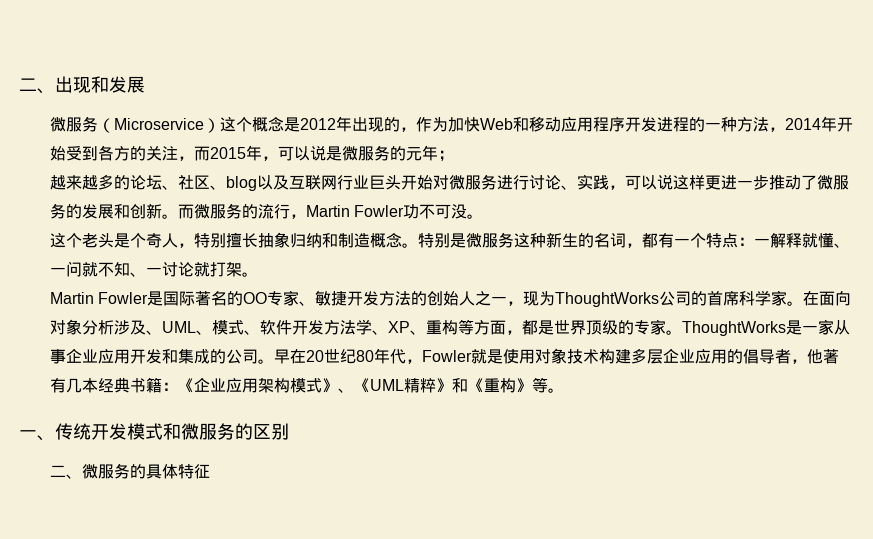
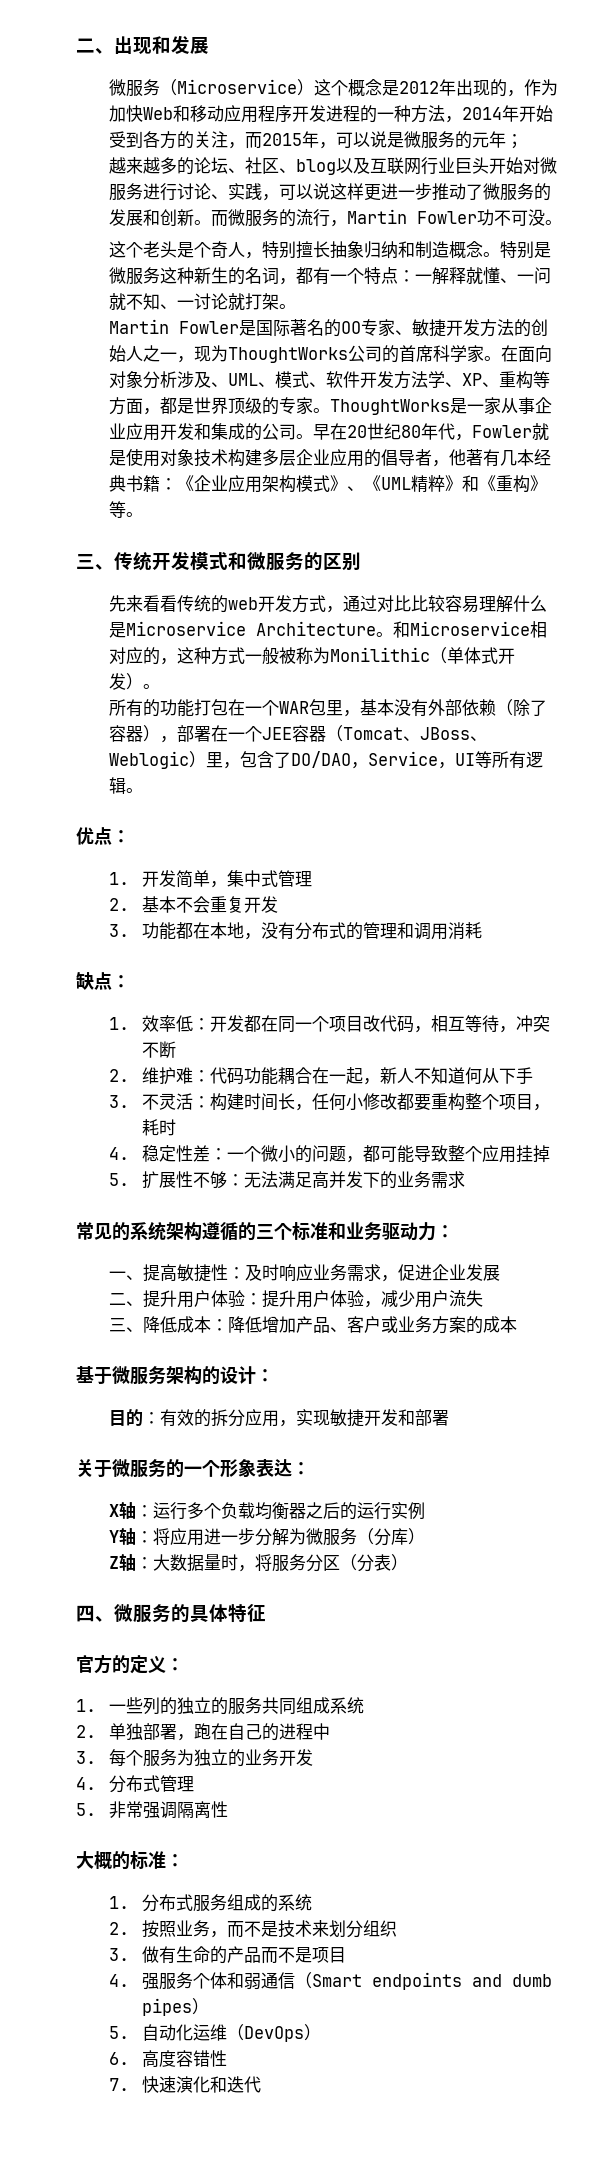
- 一、传统开发模式和微服务的区别
+ 三、传统开发模式和微服务的区别
- 二、微服务的具体特征
+ 先来看看传统的web开发方式，通过对比比较容易理解什么是Microservice Architecture。和Microservice相对应的，这种方式一般被称为Monilithic（单体式开发）。
+ 所有的功能打包在一个WAR包里，基本没有外部依赖（除了容器），部署在一个JEE容器（Tomcat、JBoss、Weblogic）里，包含了DO/DAO，Service，UI等所有逻辑。
+ 优点：
+ 1.开发简单，集中式管理
+ 2.基本不会重复开发
+ 3.功能都在本地，没有分布式的管理和调用消耗
+ 缺点：
+ 1.效率低：开发都在同一个项目改代码，相互等待，冲突不断
+ 2.维护难：代码功能耦合在一起，新人不知道何从下手
+ 3.不灵活：构建时间长，任何小修改都要重构整个项目，耗时
+ 4.稳定性差：一个微小的问题，都可能导致整个应用挂掉
+ 5.扩展性不够：无法满足高并发下的业务需求
+ 常见的系统架构遵循的三个标准和业务驱动力：
+ 一、提高敏捷性：及时响应业务需求，促进企业发展
+ 二、提升用户体验：提升用户体验，减少用户流失
+ 三、降低成本：降低增加产品、客户或业务方案的成本
+ 基于微服务架构的设计：
+ 目的：有效的拆分应用，实现敏捷开发和部署
+ 关于微服务的一个形象表达：
+ X轴：运行多个负载均衡器之后的运行实例
+ Y轴：将应用进一步分解为微服务（分库）
+ Z轴：大数据量时，将服务分区（分表）
+ 四、微服务的具体特征
+ 官方的定义：
+ 1.一些列的独立的服务共同组成系统
+ 2.单独部署，跑在自己的进程中
+ 3.每个服务为独立的业务开发
+ 4.分布式管理
+ 5.非常强调隔离性
+ 大概的标准：
+ 1.分布式服务组成的系统
+ 2.按照业务，而不是技术来划分组织
+ 3.做有生命的产品而不是项目
+ 4.强服务个体和弱通信（Smart endpoints and dumb pipes）
+ 5.自动化运维（DevOps）
+ 6.高度容错性
+ 7.快速演化和迭代

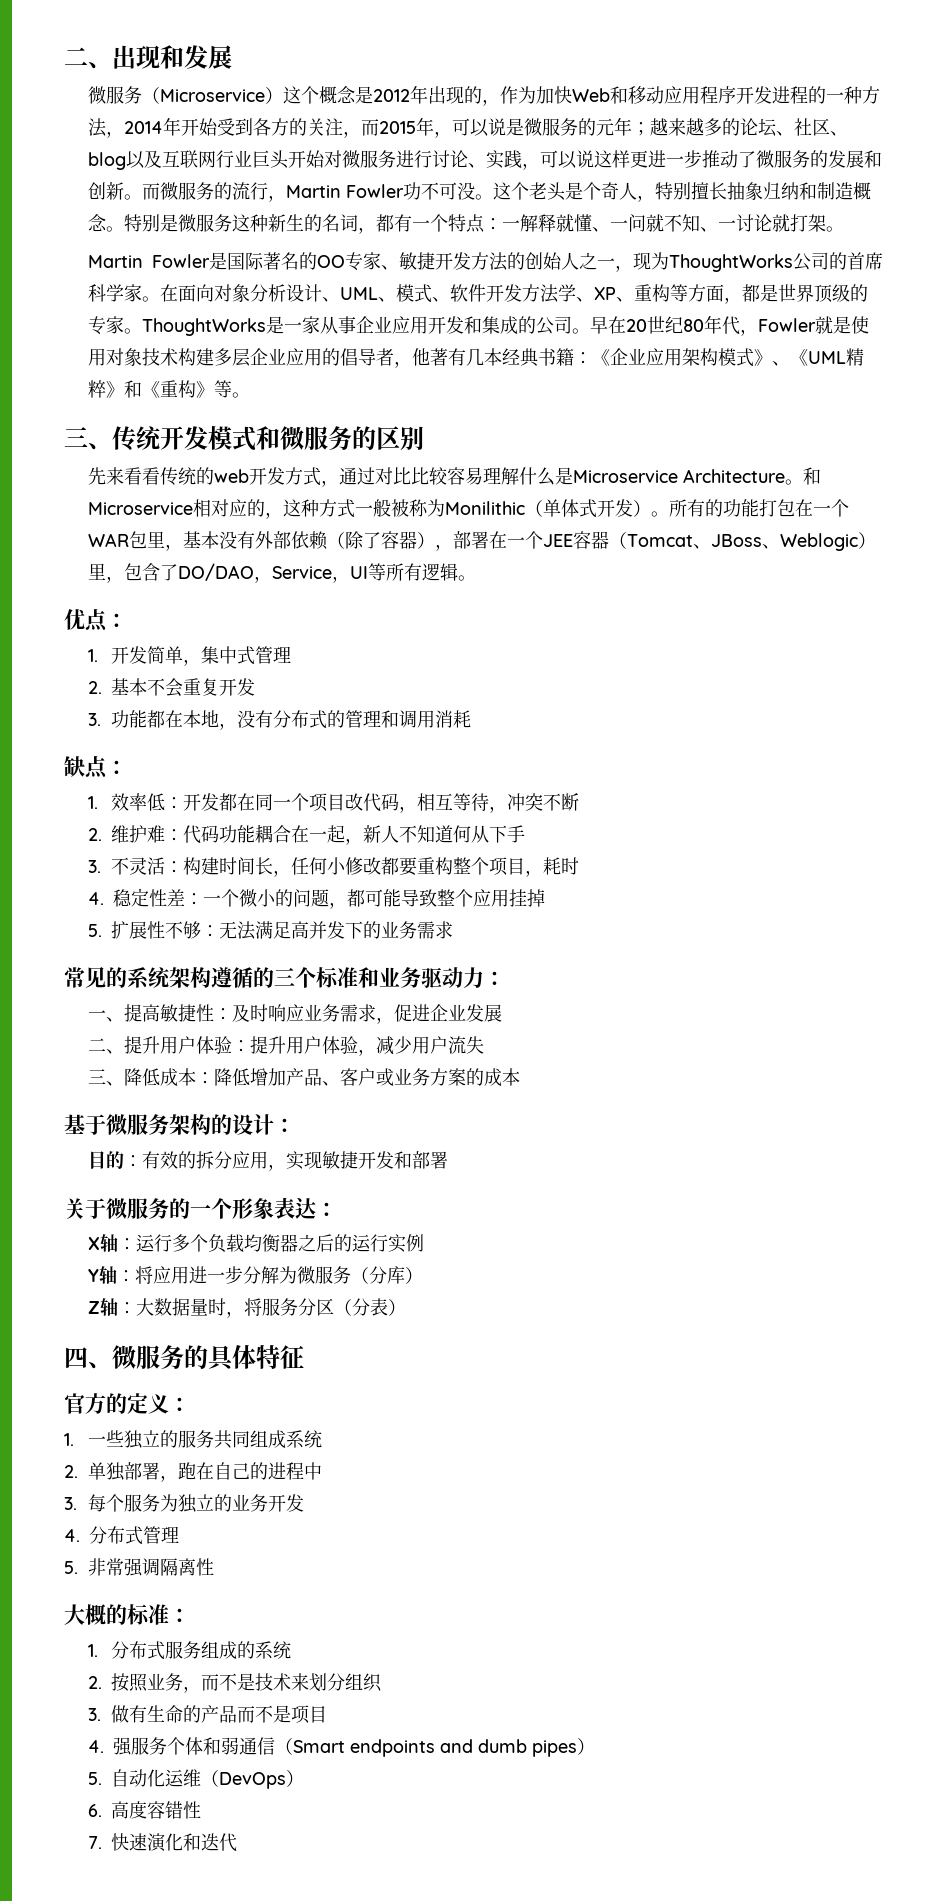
- 微服务（Microservice）这个概念是2012年出现的，作为加快Web和移动应用程序开发进程的一种方法，2014年开始受到各方的关注，而2015年，可以说是微服务的元年；
- 越来越多的论坛、社区、blog以及互联网行业巨头开始对微服务进行讨论、实践，可以说这样更进一步推动了微服务的发展和创新。
+ 微服务（Microservice）这个概念是2012年出现的，作为加快Web和移动应用程序开发进程的一种方法，2014年开始受到各方的关注，而2015年，可以说是微服务的元年；越来越多的论坛、社区、blog以及互联网行业巨头开始对微服务进行讨论、实践，可以说这样更进一步推动了微服务的发展和创新。
- 而微服务的流行，Martin Fowler功不可没。
- 这个老头是个奇人，特别擅长抽象归纳和制造概念。
+ 而微服务的流行，Martin Fowler功不可没。这个老头是个奇人，特别擅长抽象归纳和制造概念。
- 在面向对象分析涉及、UML、模式、软件开发方法学、XP、重构等方面，都是世界顶级的专家。
+ 在面向对象分析设计、UML、模式、软件开发方法学、XP、重构等方面，都是世界顶级的专家。
- 和Microservice相对应的，这种方式一般被称为Monilithic（单体式开发）。
- 所有的功能打包在一个WAR包里，基本没有外部依赖（除了容器），部署在一个JEE容器（Tomcat、JBoss、Weblogic）里，包含了DO/DAO，Service，UI等所有逻辑。
+ 和Microservice相对应的，这种方式一般被称为Monilithic（单体式开发）。所有的功能打包在一个WAR包里，基本没有外部依赖（除了容器），部署在一个JEE容器（Tomcat、JBoss、Weblogic）里，包含了DO/DAO，Service，UI等所有逻辑。
- 1.一些列的独立的服务共同组成系统
+ 1.一些独立的服务共同组成系统

